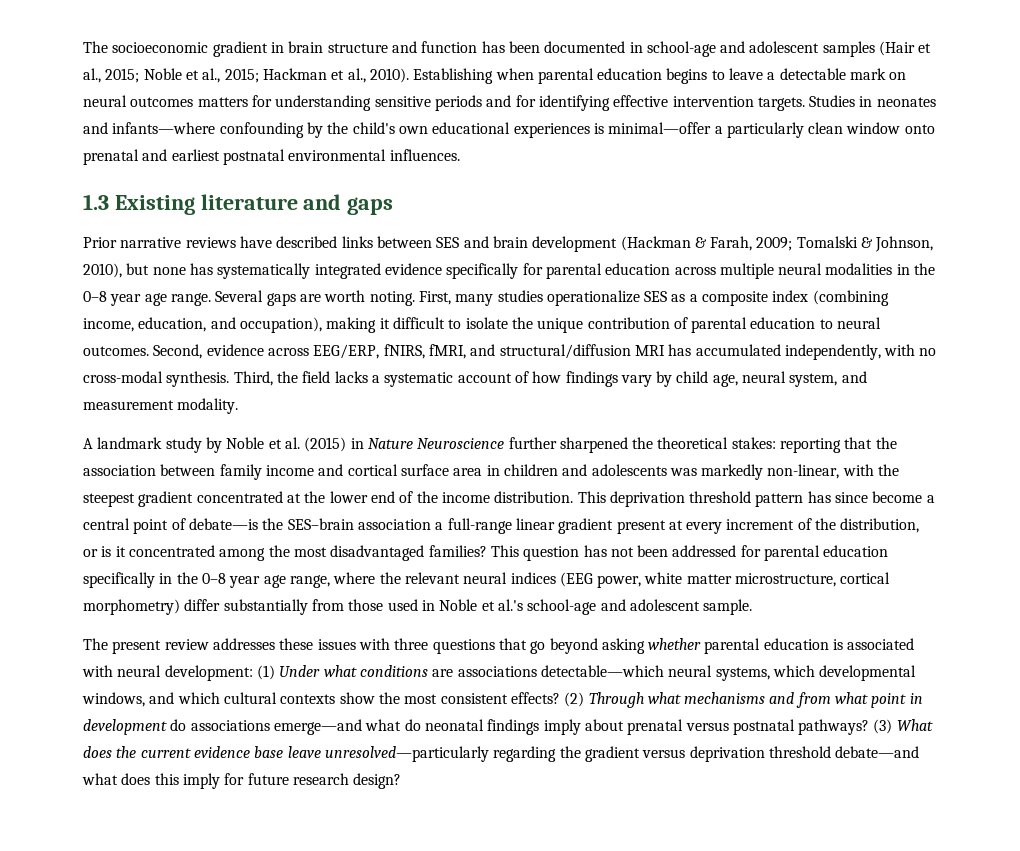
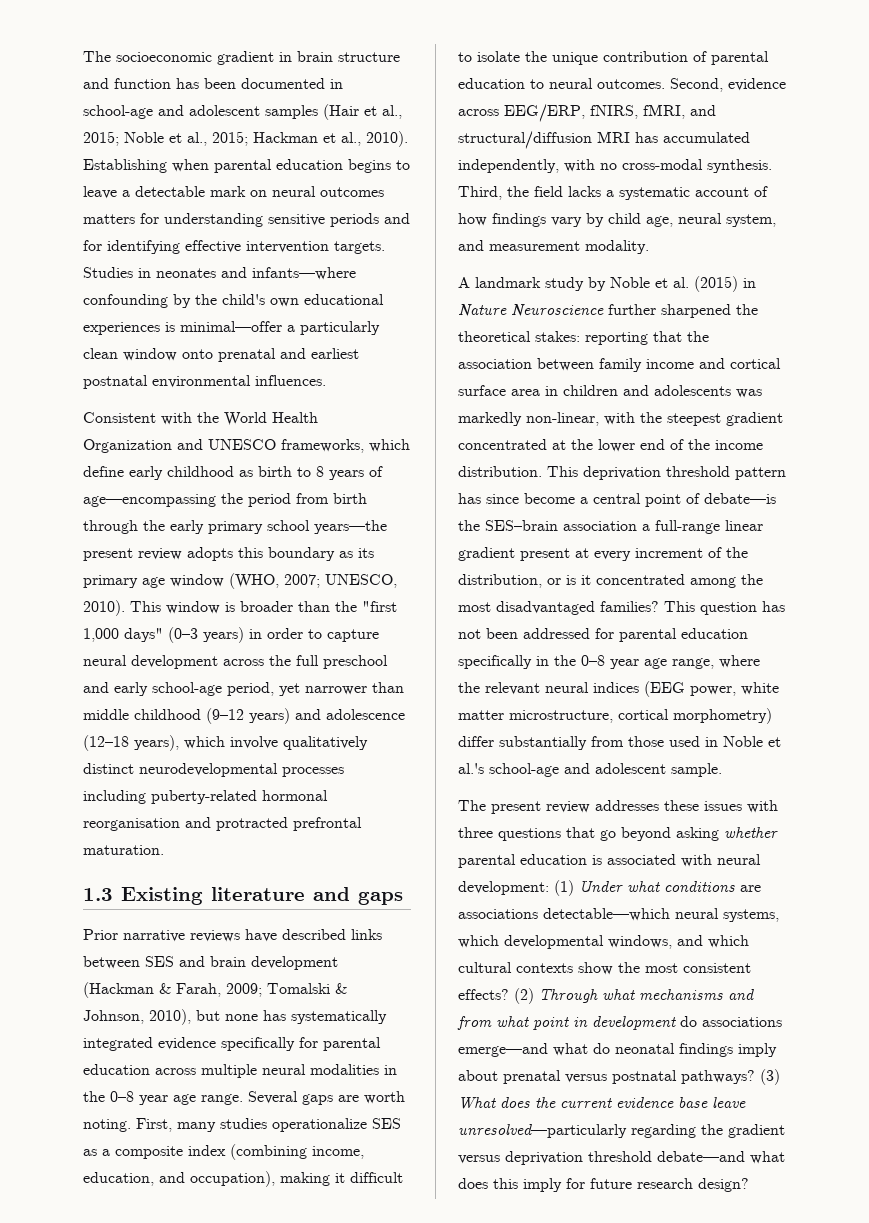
+ Consistent with the World Health Organization and UNESCO frameworks, which define early childhood as birth to 8 years of age—encompassing the period from birth through the early primary school years—the present review adopts this boundary as its primary age window (WHO, 2007; UNESCO, 2010). This window is broader than the "first 1,000 days" (0–3 years) in order to capture neural development across the full preschool and early school-age period, yet narrower than middle childhood (9–12 years) and adolescence (12–18 years), which involve qualitatively distinct neurodevelopmental processes including puberty-related hormonal reorganisation and protracted prefrontal maturation.

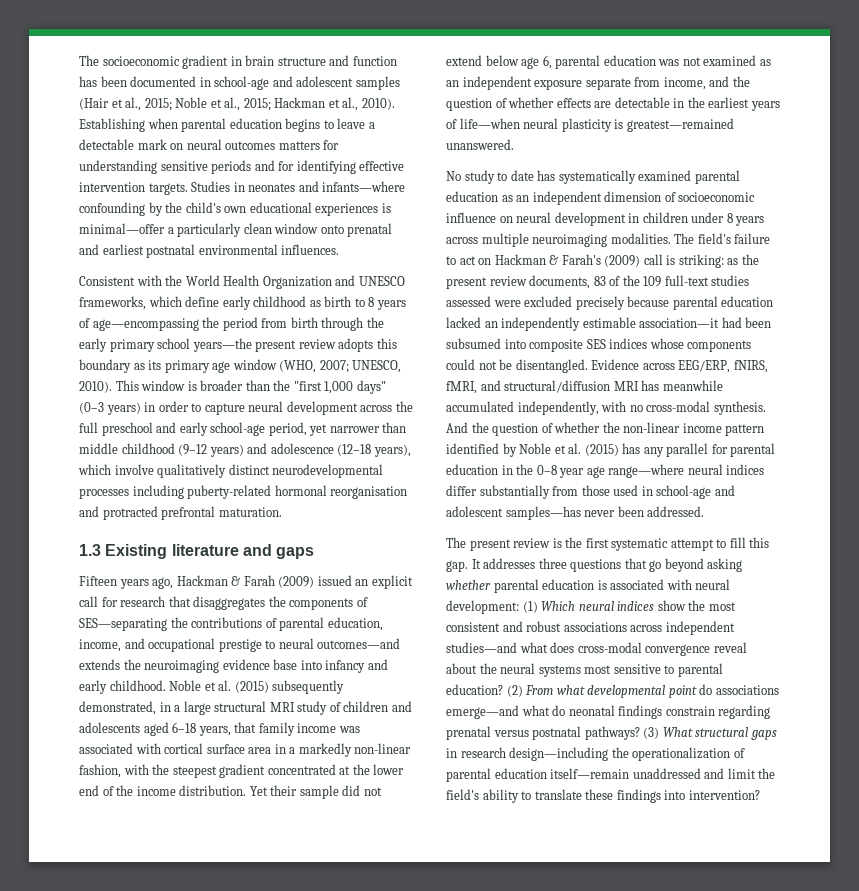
- Prior narrative reviews have described links between SES and brain development (Hackman & Farah, 2009; Tomalski & Johnson, 2010), but none has systematically integrated evidence specifically for parental education across multiple neural modalities in the 0–8 year age range. Several gaps are worth noting. First, many studies operationalize SES as a composite index (combining income, education, and occupation), making it difficult to isolate the unique contribution of parental education to neural outcomes. Second, evidence across EEG/ERP, fNIRS, fMRI, and structural/diffusion MRI has accumulated independently, with no cross-modal synthesis. Third, the field lacks a systematic account of how findings vary by child age, neural system, and measurement modality.
- A landmark study by Noble et al. (2015) in Nature Neuroscience further sharpened the theoretical stakes: reporting that the association between family income and cortical surface area in children and adolescents was markedly non-linear, with the steepest gradient concentrated at the lower end of the income distribution.
+ Fifteen years ago, Hackman & Farah (2009) issued an explicit call for research that disaggregates the components of SES—separating the contributions of parental education, income, and occupational prestige to neural outcomes—and extends the neuroimaging evidence base into infancy and early childhood. Noble et al. (2015) subsequently demonstrated, in a large structural MRI study of children and adolescents aged 6–18 years, that family income was associated with cortical surface area in a markedly non-linear fashion, with the steepest gradient concentrated at the lower end of the income distribution.
- This deprivation threshold pattern has since become a central point of debate—is the SES–brain association a full-range linear gradient present at every increment of the distribution, or is it concentrated among the most disadvantaged families? This question has not been addressed for parental education specifically in the 0–8 year age range, where the relevant neural indices (EEG power, white matter microstructure, cortical morphometry) differ substantially from those used in Noble et al.'s school-age and adolescent sample.
- The present review addresses these issues with three questions that go beyond asking whether parental education is associated with neural development: (1) Under what conditions are associations detectable—which neural systems, which developmental windows, and which cultural contexts show the most consistent effects? (2) Through what mechanisms and from what point in development do associations emerge—and what do neonatal findings imply about prenatal versus postnatal pathways?
+ Yet their sample did not extend below age 6, parental education was not examined as an independent exposure separate from income, and the question of whether effects are detectable in the earliest years of life—when neural plasticity is greatest—remained unanswered.
+ No study to date has systematically examined parental education as an independent dimension of socioeconomic influence on neural development in children under 8 years across multiple neuroimaging modalities. The field's failure to act on Hackman & Farah's (2009) call is striking: as the present review documents, 83 of the 109 full-text studies assessed were excluded precisely because parental education lacked an independently estimable association—it had been subsumed into composite SES indices whose components could not be disentangled. Evidence across EEG/ERP, fNIRS, fMRI, and structural/diffusion MRI has meanwhile accumulated independently, with no cross-modal synthesis. And the question of whether the non-linear income pattern identified by Noble et al. (2015) has any parallel for parental education in the 0–8 year age range—where neural indices differ substantially from those used in school-age and adolescent samples—has never been addressed.
+ The present review is the first systematic attempt to fill this gap. It addresses three questions that go beyond asking whether parental education is associated with neural development: (1) Which neural indices show the most consistent and robust associations across independent studies—and what does cross-modal convergence reveal about the neural systems most sensitive to parental education? (2) From what developmental point do associations emerge—and what do neonatal findings constrain regarding prenatal versus postnatal pathways?
- (3) What does the current evidence base leave unresolved—particularly regarding the gradient versus deprivation threshold debate—and what does this imply for future research design?
+ (3) What structural gaps in research design—including the operationalization of parental education itself—remain unaddressed and limit the field's ability to translate these findings into intervention?

